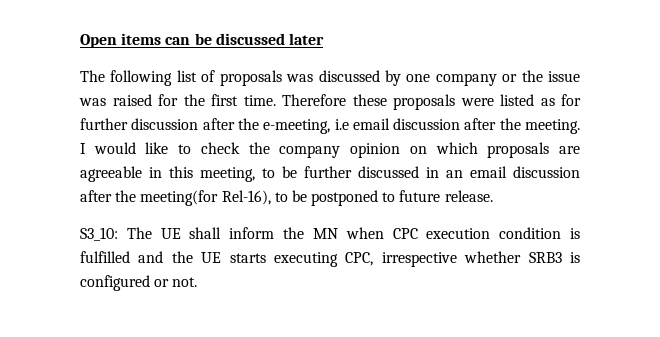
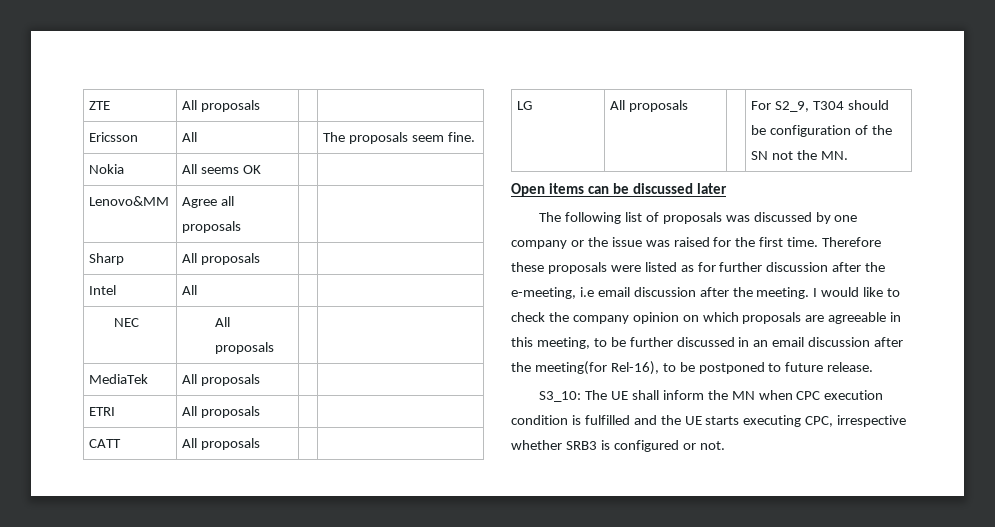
+ ZTE | All proposals | |
+ Ericsson | All | | The proposals seem fine.
+ Nokia | All seems OK | |
+ Lenovo&MM | Agree all proposals | |
+ Sharp | All proposals | |
+ Intel | All | |
+ NEC | All proposals | |
+ MediaTek | All proposals | |
+ ETRI | All proposals | |
+ CATT | All proposals | |
+ LG | All proposals | | For S2_9, T304 should be configuration of the SN not the MN.

